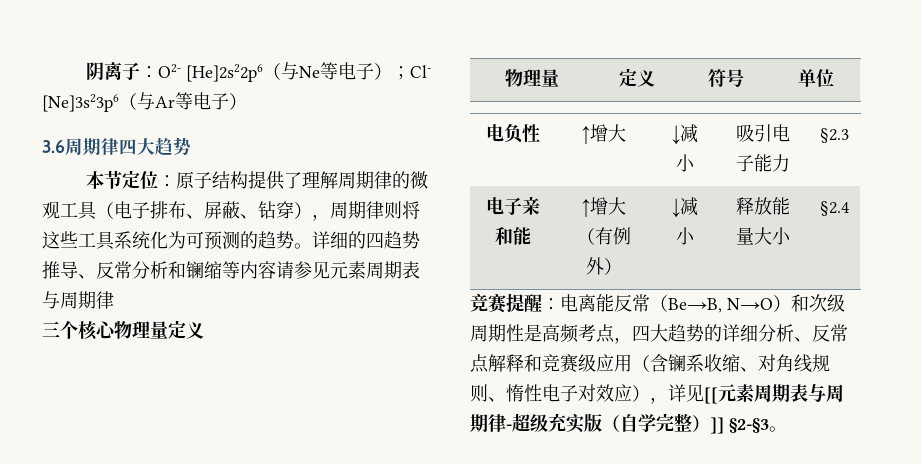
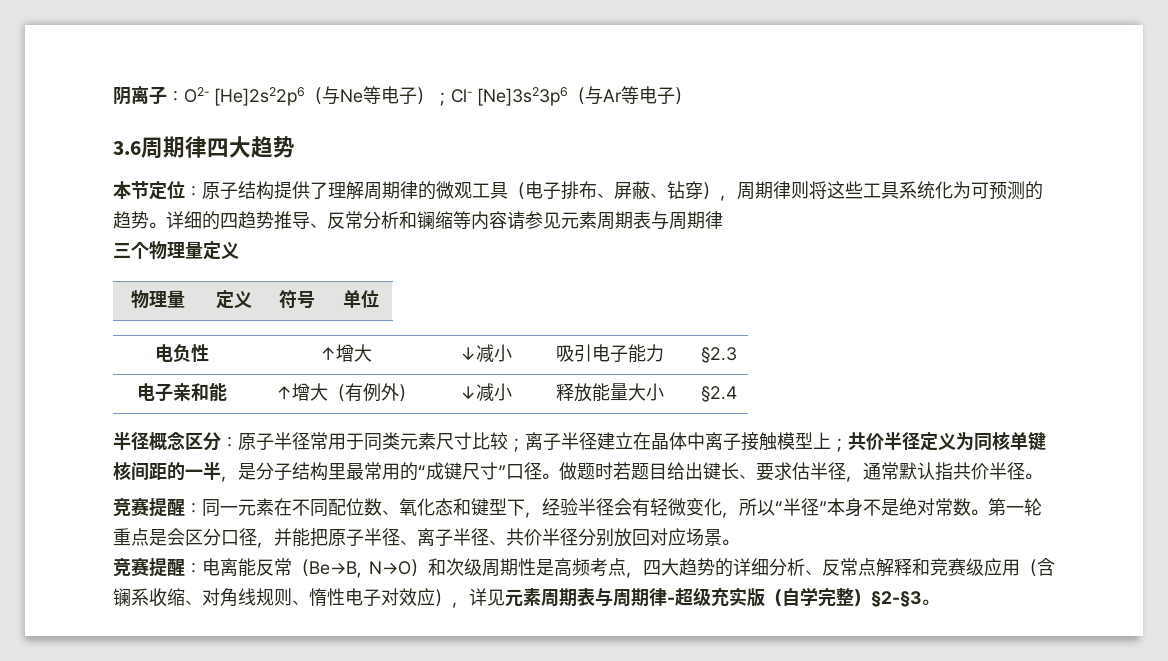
- 三个核心物理量定义
+ 三个物理量定义
+ 半径概念区分：原子半径常用于同类元素尺寸比较；离子半径建立在晶体中离子接触模型上；共价半径定义为同核单键核间距的一半，是分子结构里最常用的“成键尺寸”口径。做题时若题目给出键长、要求估半径，通常默认指共价半径。
+ 竞赛提醒：同一元素在不同配位数、氧化态和键型下，经验半径会有轻微变化，所以“半径”本身不是绝对常数。第一轮重点是会区分口径，并能把原子半径、离子半径、共价半径分别放回对应场景。
- 竞赛提醒：电离能反常（Be→B, N→O）和次级周期性是高频考点，四大趋势的详细分析、反常点解释和竞赛级应用（含镧系收缩、对角线规则、惰性电子对效应），详见[[元素周期表与周期律-超级充实版（自学完整）]] §2-§3。
+ 竞赛提醒：电离能反常（Be→B, N→O）和次级周期性是高频考点，四大趋势的详细分析、反常点解释和竞赛级应用（含镧系收缩、对角线规则、惰性电子对效应），详见元素周期表与周期律-超级充实版（自学完整）§2-§3。

